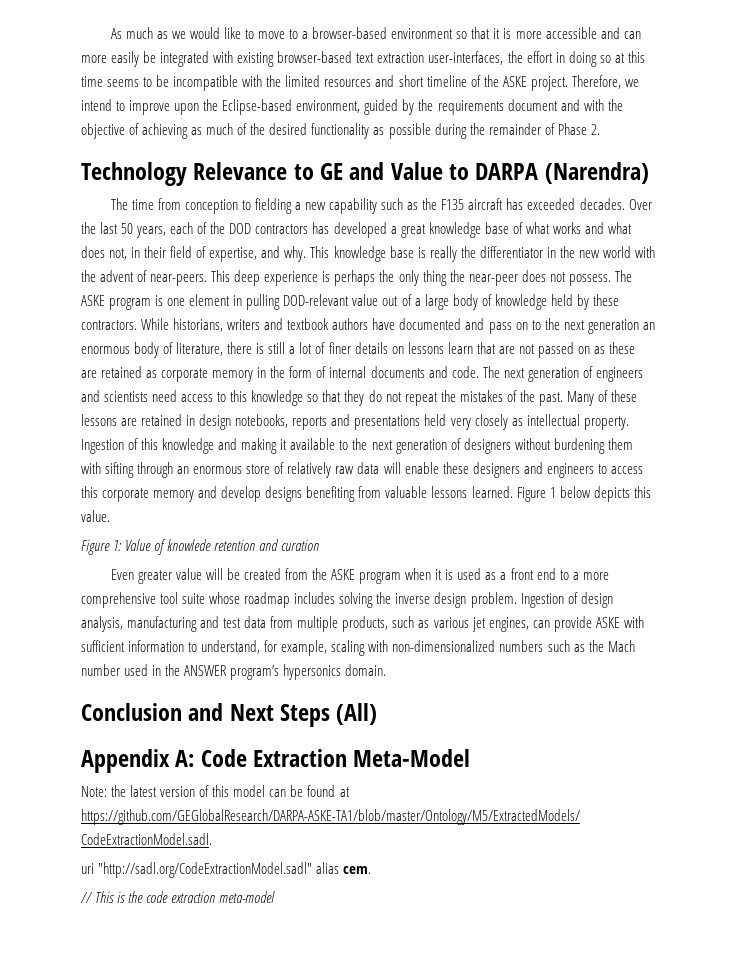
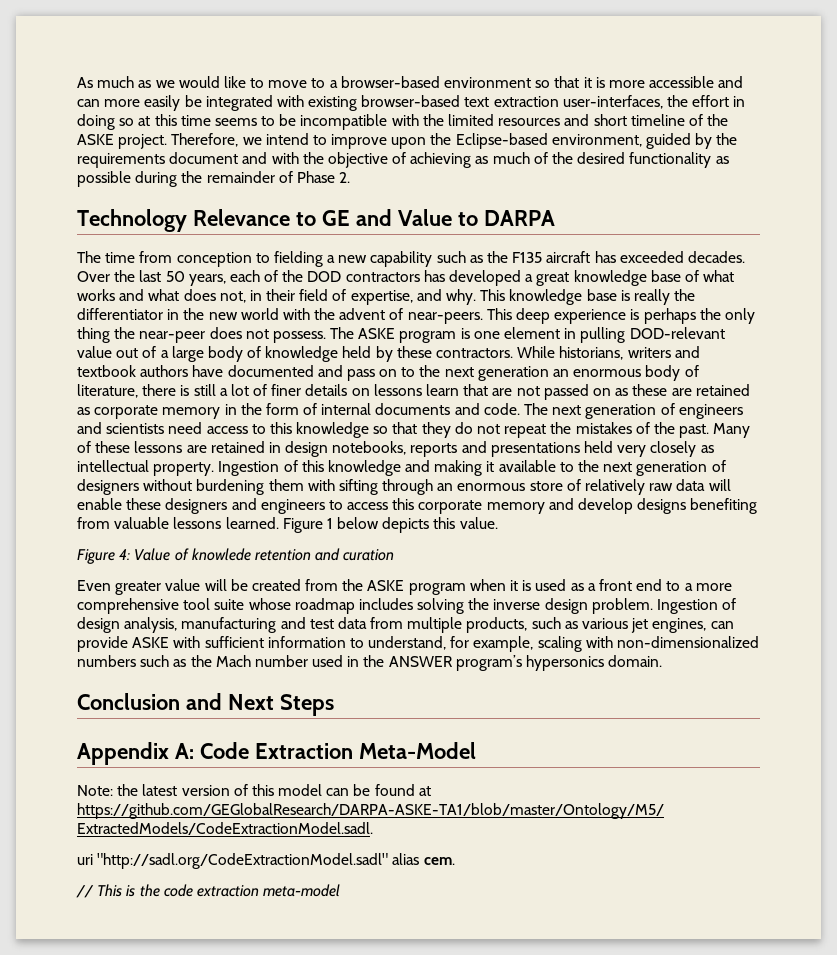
- Technology Relevance to GE and Value to DARPA (Narendra)
+ Technology Relevance to GE and Value to DARPA
- Figure 1: Value of knowlede retention and curation
+ Figure 4: Value of knowlede retention and curation
- Conclusion and Next Steps (All)
+ Conclusion and Next Steps

